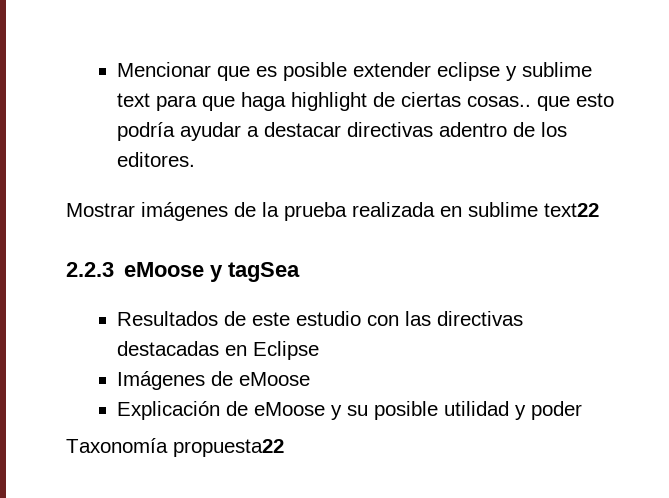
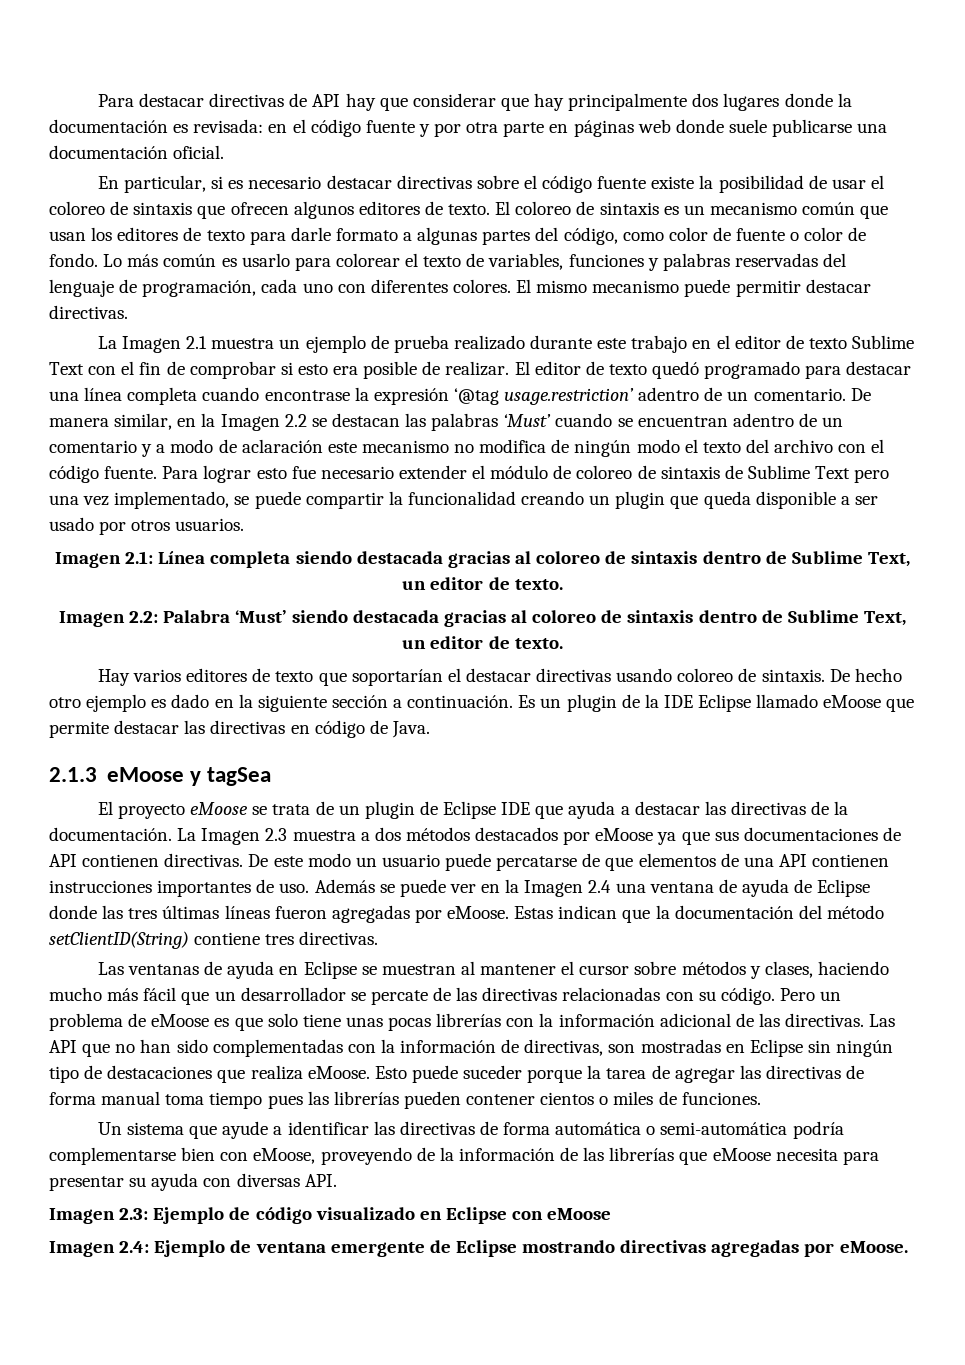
- Mencionar que es posible extender eclipse y sublime text para que haga highlight de ciertas cosas.. que esto podría ayudar a destacar directivas adentro de los editores.
- Mostrar imágenes de la prueba realizada en sublime text22
- 2.2.3 eMoose y tagSea
- Resultados de este estudio con las directivas destacadas en Eclipse
- Imágenes de eMoose
- Explicación de eMoose y su posible utilidad y poder
- Taxonomía propuesta22
+ Para destacar directivas de API hay que considerar que hay principalmente dos lugares donde la documentación es revisada: en el código fuente y por otra parte en páginas web donde suele publicarse una documentación oficial.
+ En particular, si es necesario destacar directivas sobre el código fuente existe la posibilidad de usar el coloreo de sintaxis que ofrecen algunos editores de texto. El coloreo de sintaxis es un mecanismo común que usan los editores de texto para darle formato a algunas partes del código, como color de fuente o color de fondo. Lo más común es usarlo para colorear el texto de variables, funciones y palabras reservadas del lenguaje de programación, cada uno con diferentes colores. El mismo mecanismo puede permitir destacar directivas.
+ La Imagen 2.1 muestra un ejemplo de prueba realizado durante este trabajo en el editor de texto Sublime Text con el fin de comprobar si esto era posible de realizar. El editor de texto quedó programado para destacar una línea completa cuando encontrase la expresión ‘@tag usage.restriction’ adentro de un comentario. De manera similar, en la Imagen 2.2 se destacan las palabras ‘Must’ cuando se encuentran adentro de un comentario y a modo de aclaración este mecanismo no modifica de ningún modo el texto del archivo con el código fuente. Para lograr esto fue necesario extender el módulo de coloreo de sintaxis de Sublime Text pero una vez implementado, se puede compartir la funcionalidad creando un plugin que queda disponible a ser usado por otros usuarios.
+ Imagen 2.1: Línea completa siendo destacada gracias al coloreo de sintaxis dentro de Sublime Text, un editor de texto.
+ Imagen 2.2: Palabra ‘Must’ siendo destacada gracias al coloreo de sintaxis dentro de Sublime Text, un editor de texto.
+ Hay varios editores de texto que soportarían el destacar directivas usando coloreo de sintaxis. De hecho otro ejemplo es dado en la siguiente sección a continuación. Es un plugin de la IDE Eclipse llamado eMoose que permite destacar las directivas en código de Java.
+ 2.1.3 eMoose y tagSea
+ El proyecto eMoose se trata de un plugin de Eclipse IDE que ayuda a destacar las directivas de la documentación. La Imagen 2.3 muestra a dos métodos destacados por eMoose ya que sus documentaciones de API contienen directivas. De este modo un usuario puede percatarse de que elementos de una API contienen instrucciones importantes de uso. Además se puede ver en la Imagen 2.4 una ventana de ayuda de Eclipse donde las tres últimas líneas fueron agregadas por eMoose. Estas indican que la documentación del método setClientID(String) contiene tres directivas.
+ Las ventanas de ayuda en Eclipse se muestran al mantener el cursor sobre métodos y clases, haciendo mucho más fácil que un desarrollador se percate de las directivas relacionadas con su código. Pero un problema de eMoose es que solo tiene unas pocas librerías con la información adicional de las directivas. Las API que no han sido complementadas con la información de directivas, son mostradas en Eclipse sin ningún tipo de destacaciones que realiza eMoose. Esto puede suceder porque la tarea de agregar las directivas de forma manual toma tiempo pues las librerías pueden contener cientos o miles de funciones.
+ Un sistema que ayude a identificar las directivas de forma automática o semi-automática podría complementarse bien con eMoose, proveyendo de la información de las librerías que eMoose necesita para presentar su ayuda con diversas API.
+ Imagen 2.3: Ejemplo de código visualizado en Eclipse con eMoose
+ Imagen 2.4: Ejemplo de ventana emergente de Eclipse mostrando directivas agregadas por eMoose.

